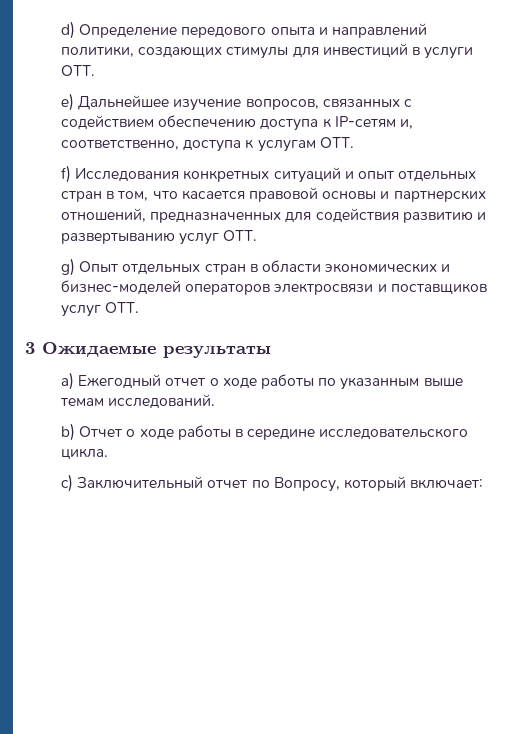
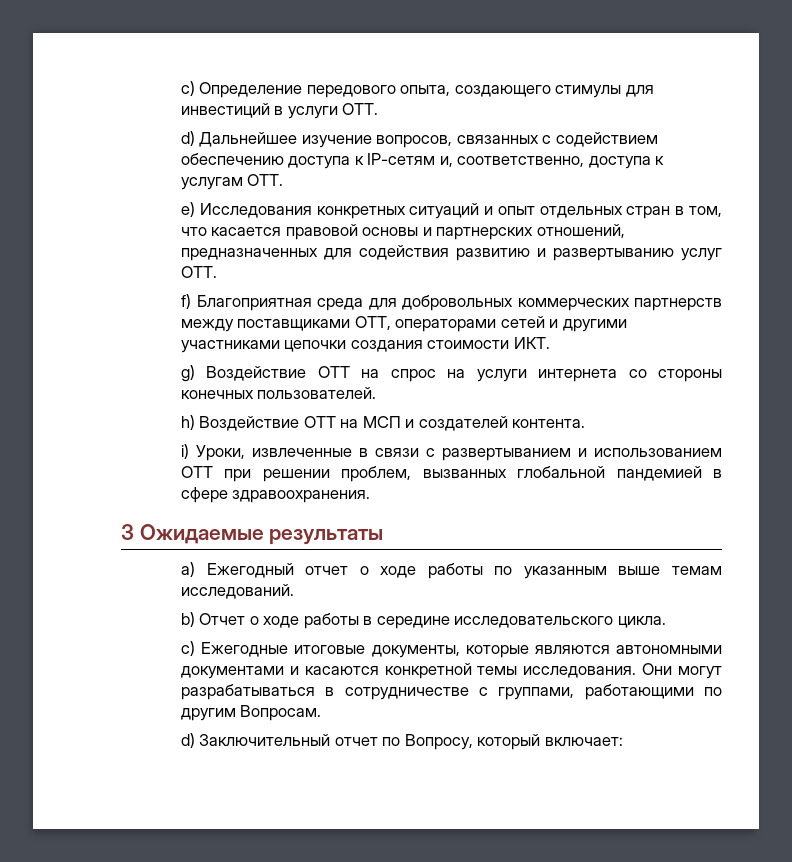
- d) Определение передового опыта и направлений политики, создающих стимулы для инвестиций в услуги ОТТ.
+ c) Определение передового опыта, создающего стимулы для инвестиций в услуги ОТТ.
- e) Дальнейшее изучение вопросов, связанных с содействием обеспечению доступа к IP-сетям и, соответственно, доступа к услугам ОТТ.
+ d) Дальнейшее изучение вопросов, связанных с содействием обеспечению доступа к IP-сетям и, соответственно, доступа к услугам ОТТ.
- f) Исследования конкретных ситуаций и опыт отдельных стран в том, что касается правовой основы и партнерских отношений, предназначенных для содействия развитию и развертыванию услуг ОТТ.
+ e) Исследования конкретных ситуаций и опыт отдельных стран в том, что касается правовой основы и партнерских отношений, предназначенных для содействия развитию и развертыванию услуг ОТТ.
- g) Опыт отдельных стран в области экономических и бизнес-моделей операторов электросвязи и поставщиков услуг OTT.
+ f) Благоприятная среда для добровольных коммерческих партнерств между поставщиками OTT, операторами сетей и другими участниками цепочки создания стоимости ИКТ.
+ g) Воздействие OTT на спрос на услуги интернета со стороны конечных пользователей.
+ h) Воздействие OTT на МСП и создателей контента.
+ i) Уроки, извлеченные в связи с развертыванием и использованием OTT при решении проблем, вызванных глобальной пандемией в сфере здравоохранения.
- c) Заключительный отчет по Вопросу, который включает:
+ c) Ежегодные итоговые документы, которые являются автономными документами и касаются конкретной темы исследования. Они могут разрабатываться в сотрудничестве с группами, работающими по другим Вопросам.
+ d) Заключительный отчет по Вопросу, который включает:

